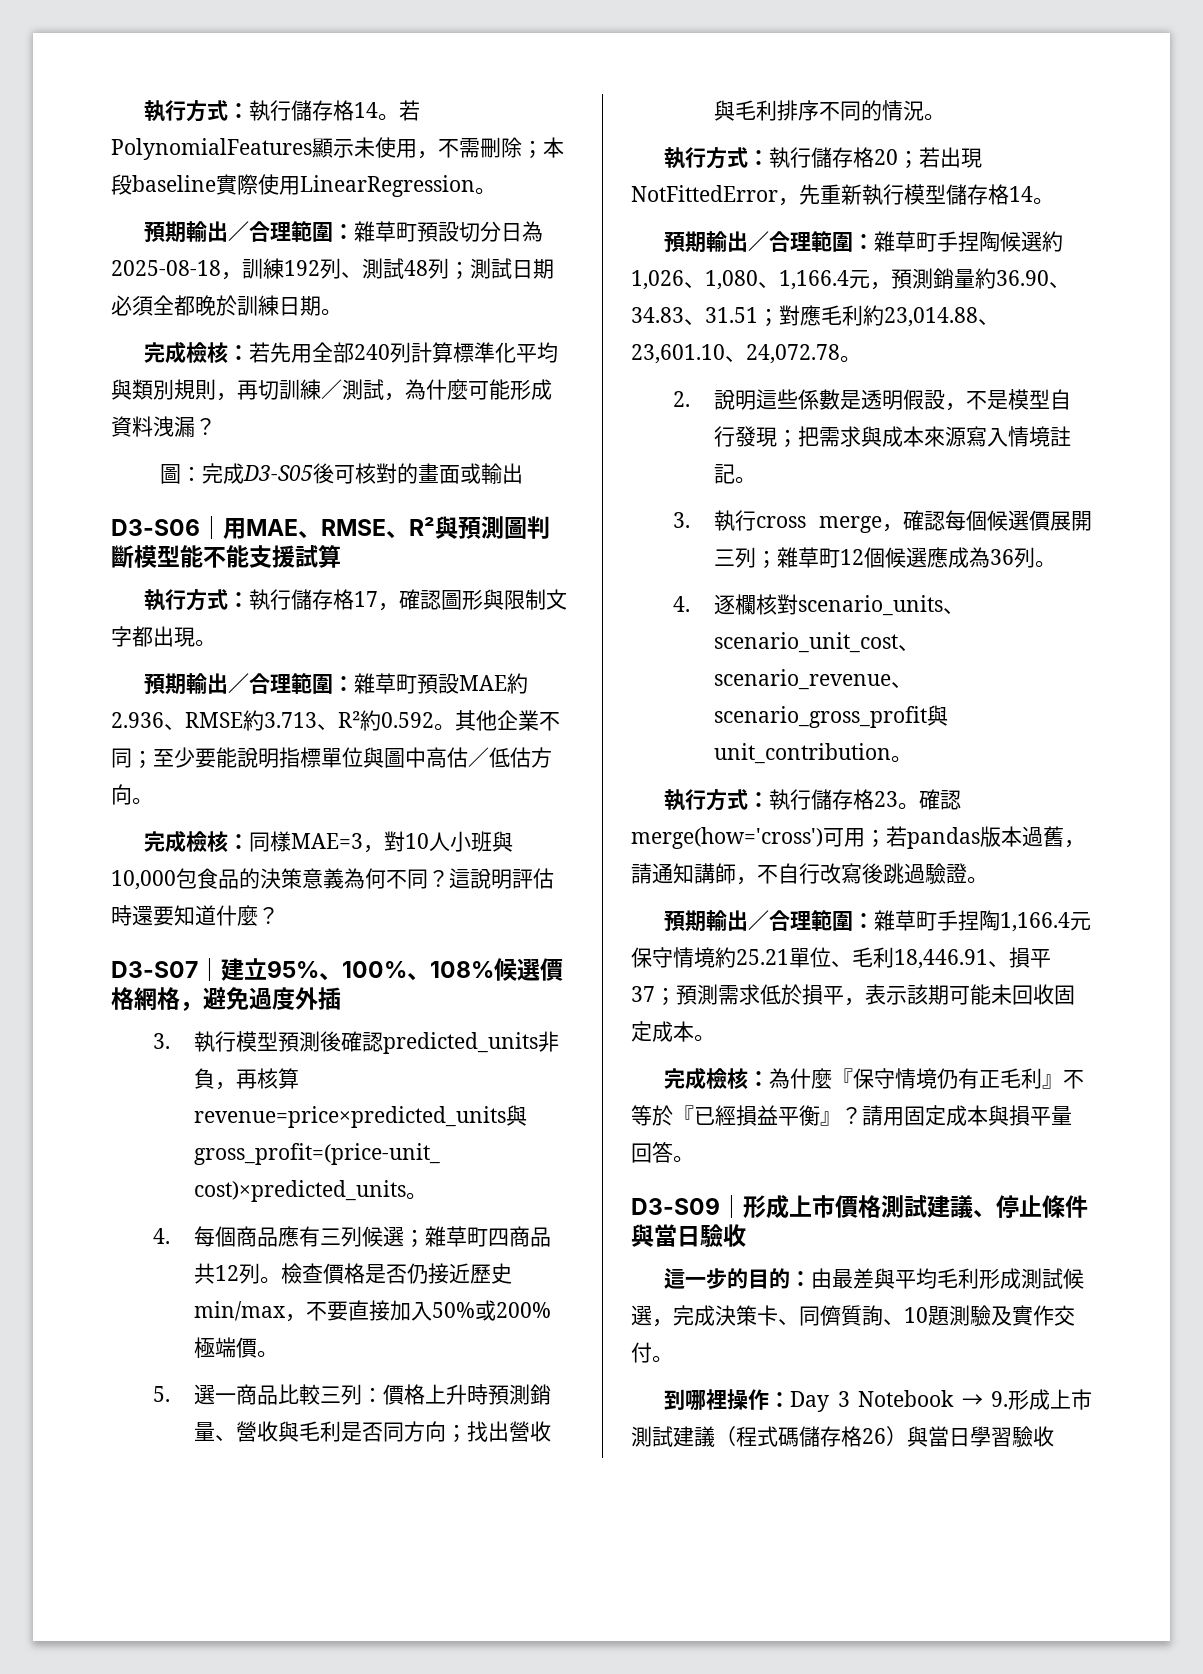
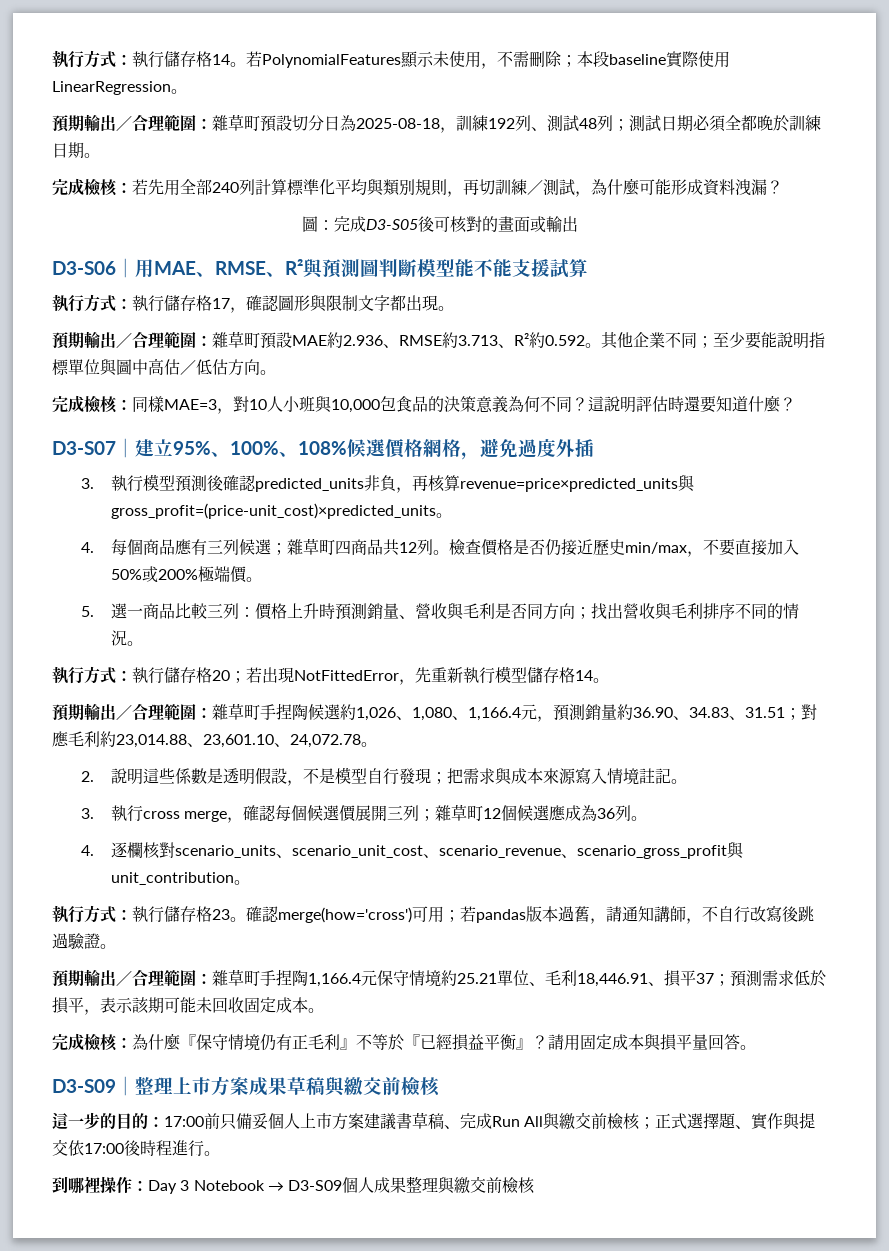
- D3-S09｜形成上市價格測試建議、停止條件與當日驗收
- 這一步的目的：由最差與平均毛利形成測試候選，完成決策卡、同儕質詢、10題測驗及實作交付。
+ D3-S09｜整理上市方案成果草稿與繳交前檢核
+ 這一步的目的：17:00前只備妥個人上市方案建議書草稿、完成Run All與繳交前檢核；正式選擇題、實作與提交依17:00後時程進行。
- 到哪裡操作：Day 3 Notebook → 9.形成上市測試建議（程式碼儲存格26）與當日學習驗收
+ 到哪裡操作：Day 3 Notebook → D3-S09個人成果整理與繳交前檢核

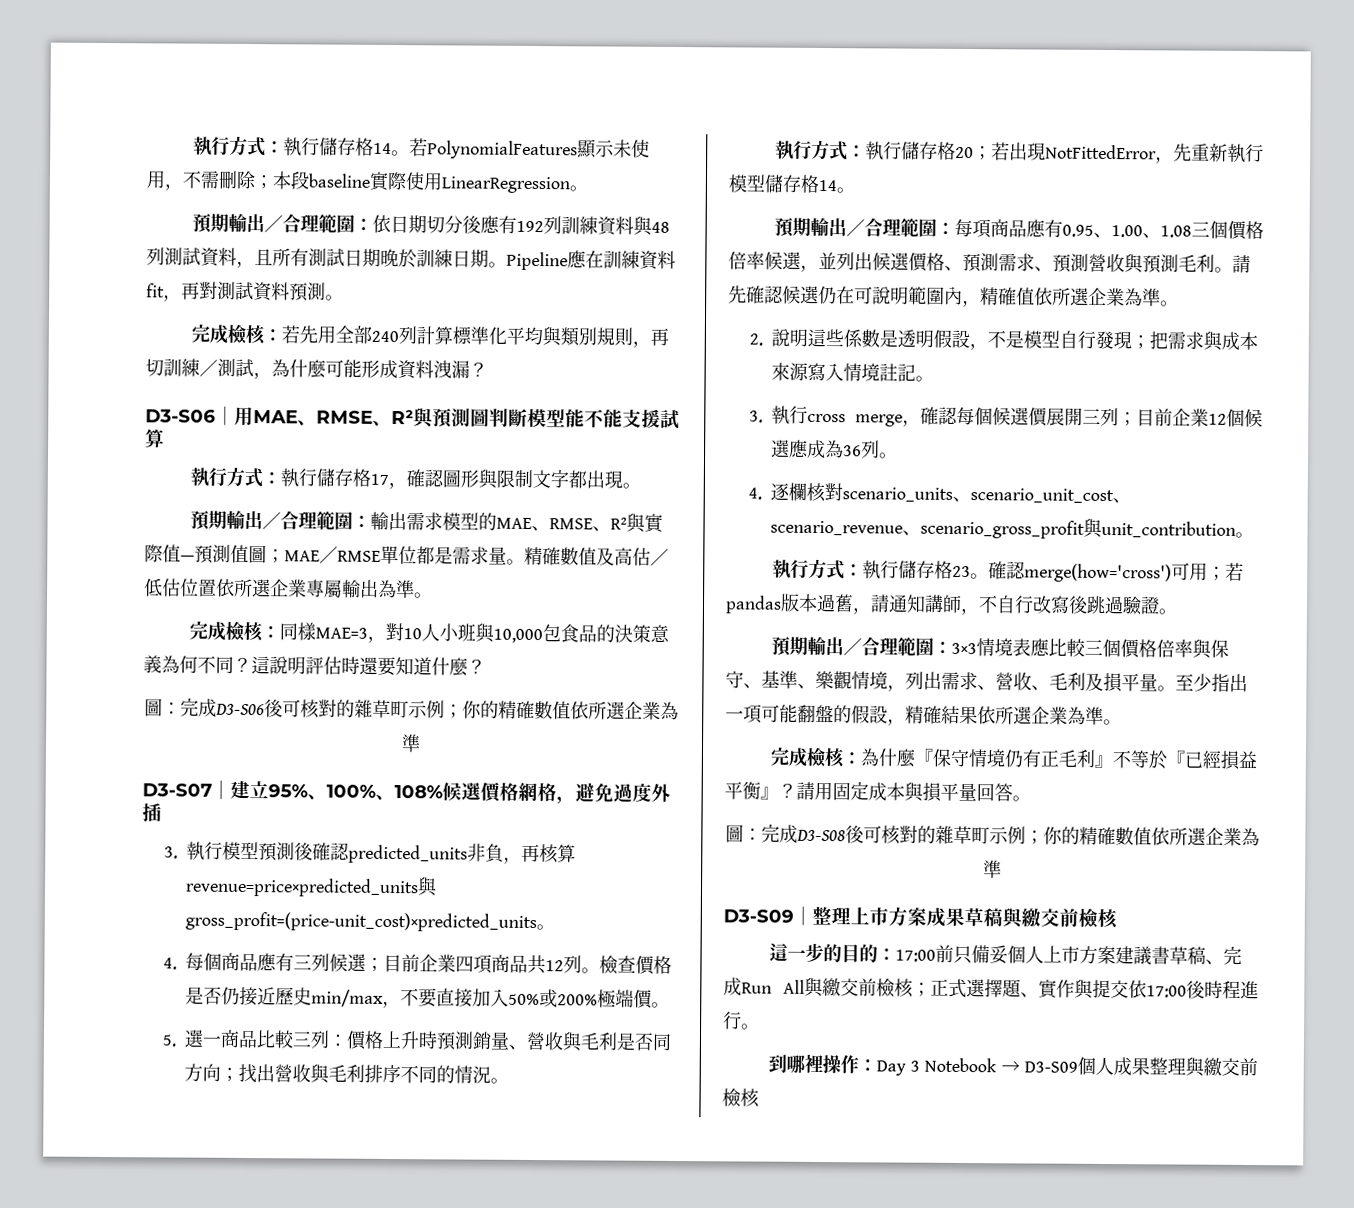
- 預期輸出／合理範圍：雜草町預設切分日為2025-08-18，訓練192列、測試48列；測試日期必須全都晚於訓練日期。
+ 預期輸出／合理範圍：依日期切分後應有192列訓練資料與48列測試資料，且所有測試日期晚於訓練日期。Pipeline應在訓練資料fit，再對測試資料預測。
- 圖：完成D3-S05後可核對的畫面或輸出
- 預期輸出／合理範圍：雜草町預設MAE約2.936、RMSE約3.713、R²約0.592。其他企業不同；至少要能說明指標單位與圖中高估／低估方向。
+ 預期輸出／合理範圍：輸出需求模型的MAE、RMSE、R²與實際值—預測值圖；MAE／RMSE單位都是需求量。精確數值及高估／低估位置依所選企業專屬輸出為準。
+ 圖：完成D3-S06後可核對的雜草町示例；你的精確數值依所選企業為準
- 4.每個商品應有三列候選；雜草町四商品共12列。
+ 4.每個商品應有三列候選；目前企業四項商品共12列。
- 預期輸出／合理範圍：雜草町手捏陶候選約1,026、1,080、1,166.4元，預測銷量約36.90、34.83、31.51；對應毛利約23,014.88、23,601.10、24,072.78。
+ 預期輸出／合理範圍：每項商品應有0.95、1.00、1.08三個價格倍率候選，並列出候選價格、預測需求、預測營收與預測毛利。請先確認候選仍在可說明範圍內，精確值依所選企業為準。
- 3.執行cross merge，確認每個候選價展開三列；雜草町12個候選應成為36列。
+ 3.執行cross merge，確認每個候選價展開三列；目前企業12個候選應成為36列。
- 預期輸出／合理範圍：雜草町手捏陶1,166.4元保守情境約25.21單位、毛利18,446.91、損平37；預測需求低於損平，表示該期可能未回收固定成本。
+ 預期輸出／合理範圍：3×3情境表應比較三個價格倍率與保守、基準、樂觀情境，列出需求、營收、毛利及損平量。至少指出一項可能翻盤的假設，精確結果依所選企業為準。
+ 圖：完成D3-S08後可核對的雜草町示例；你的精確數值依所選企業為準

